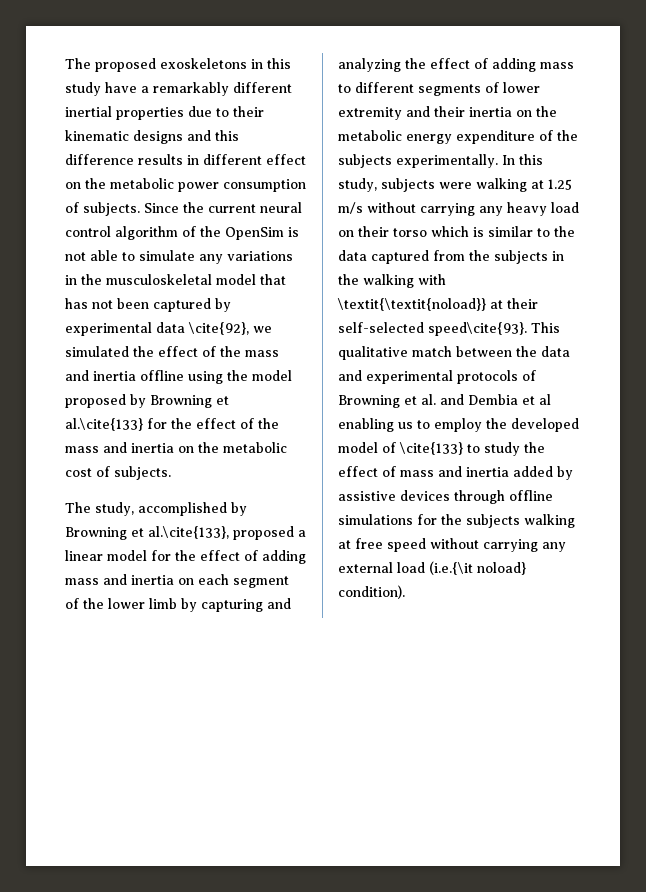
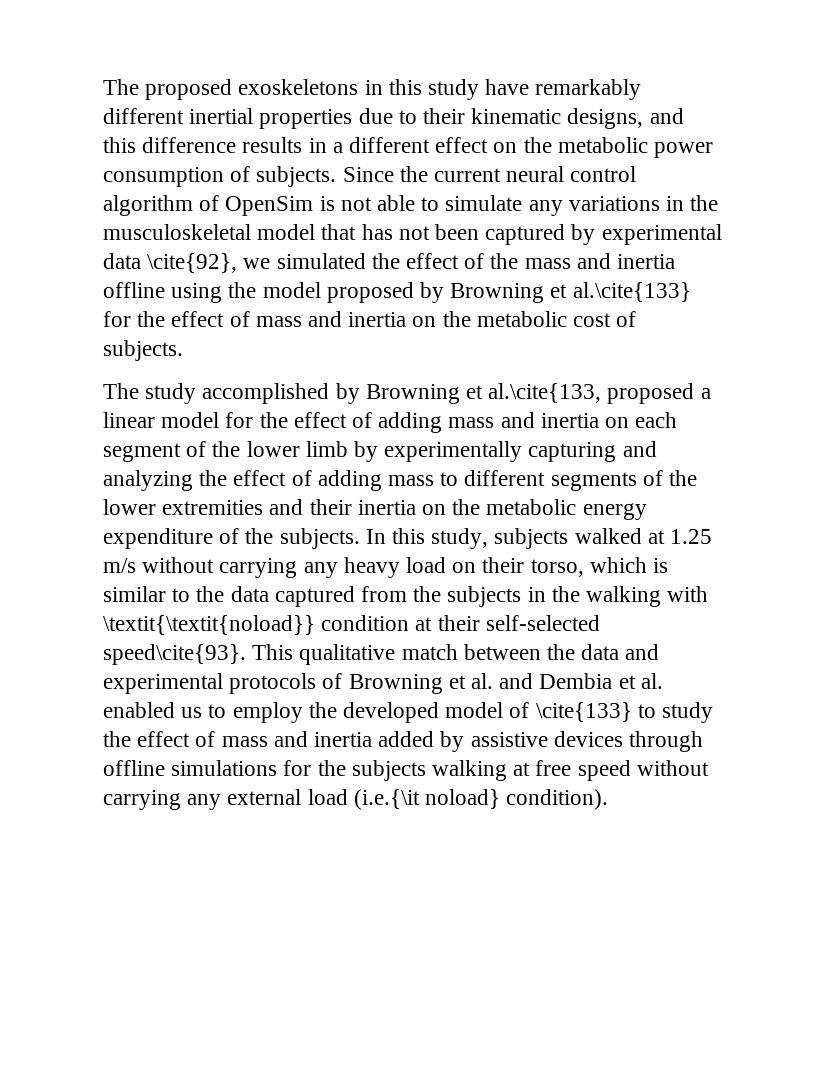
- The proposed exoskeletons in this study have a remarkably different inertial properties due to their kinematic designs and this difference results in different effect on the metabolic power consumption of subjects.
+ The proposed exoskeletons in this study have remarkably different inertial properties due to their kinematic designs, and this difference results in a different effect on the metabolic power consumption of subjects.
- Since the current neural control algorithm of the OpenSim is not able to simulate any variations in the musculoskeletal model that has not been captured by experimental data \cite{92}, we simulated the effect of the mass and inertia offline using the model proposed by Browning et al.\cite{133} for the effect of the mass and inertia on the metabolic cost of subjects.
+ Since the current neural control algorithm of OpenSim is not able to simulate any variations in the musculoskeletal model that has not been captured by experimental data \cite{92}, we simulated the effect of the mass and inertia offline using the model proposed by Browning et al.\cite{133} for the effect of mass and inertia on the metabolic cost of subjects.
- The study, accomplished by Browning et al.\cite{133}, proposed a linear model for the effect of adding mass and inertia on each segment of the lower limb by capturing and analyzing the effect of adding mass to different segments of lower extremity and their inertia on the metabolic energy expenditure of the subjects experimentally.
+ The study accomplished by Browning et al.\cite{133, proposed a linear model for the effect of adding mass and inertia on each segment of the lower limb by experimentally capturing and analyzing the effect of adding mass to different segments of the lower extremities and their inertia on the metabolic energy expenditure of the subjects.
- In this study, subjects were walking at 1.25 m/s without carrying any heavy load on their torso which is similar to the data captured from the subjects in the walking with \textit{\textit{noload}} at their self-selected speed\cite{93}.
+ In this study, subjects walked at 1.25 m/s without carrying any heavy load on their torso, which is similar to the data captured from the subjects in the walking with \textit{\textit{noload}} condition at their self-selected speed\cite{93}.
- This qualitative match between the data and experimental protocols of Browning et al. and Dembia et al enabling us to employ the developed model of \cite{133} to study the effect of mass and inertia added by assistive devices through offline simulations for the subjects walking at free speed without carrying any external load (i.e.{\it noload} condition).
+ This qualitative match between the data and experimental protocols of Browning et al. and Dembia et al. enabled us to employ the developed model of \cite{133} to study the effect of mass and inertia added by assistive devices through offline simulations for the subjects walking at free speed without carrying any external load (i.e.{\it noload} condition).

